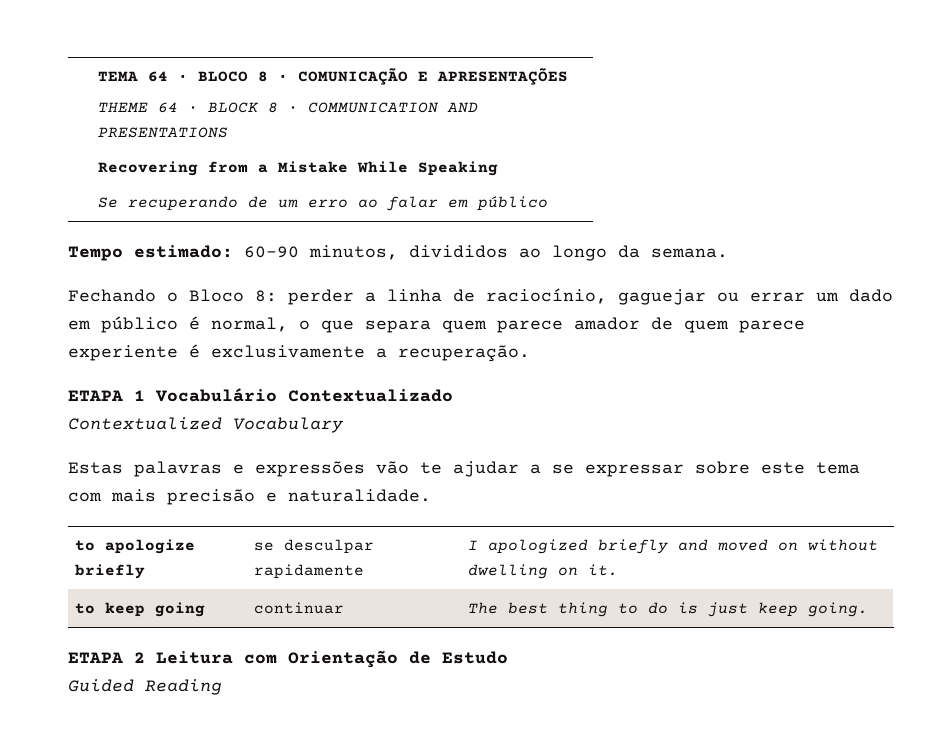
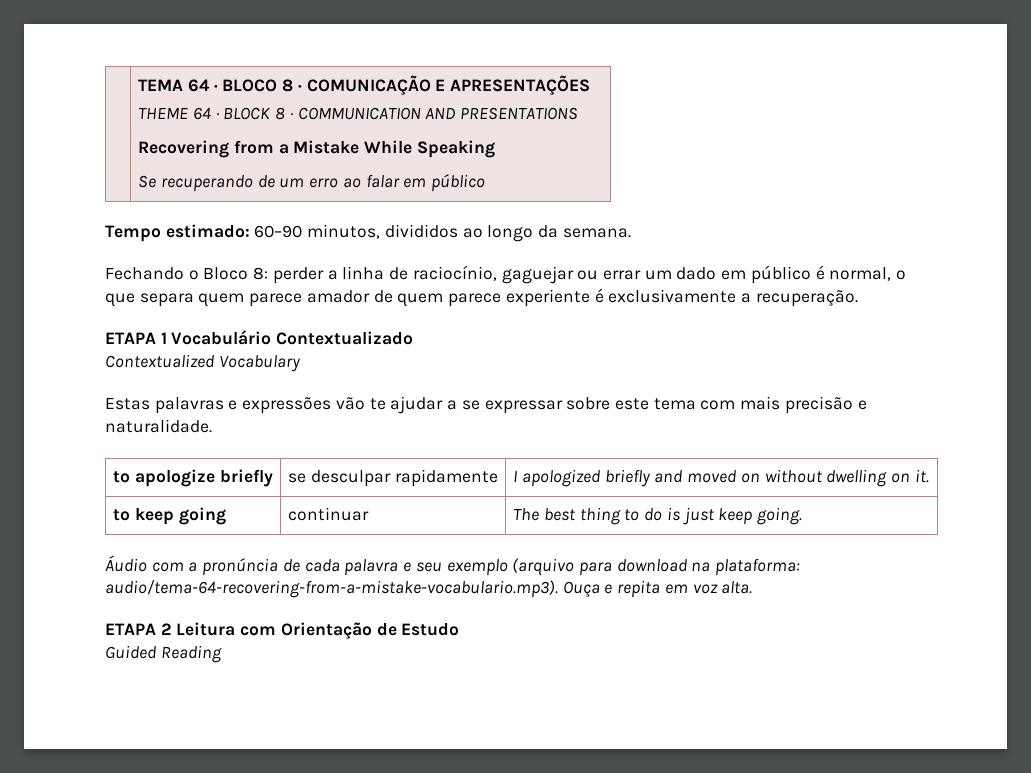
+ Áudio com a pronúncia de cada palavra e seu exemplo (arquivo para download na plataforma: audio/tema-64-recovering-from-a-mistake-vocabulario.mp3). Ouça e repita em voz alta.

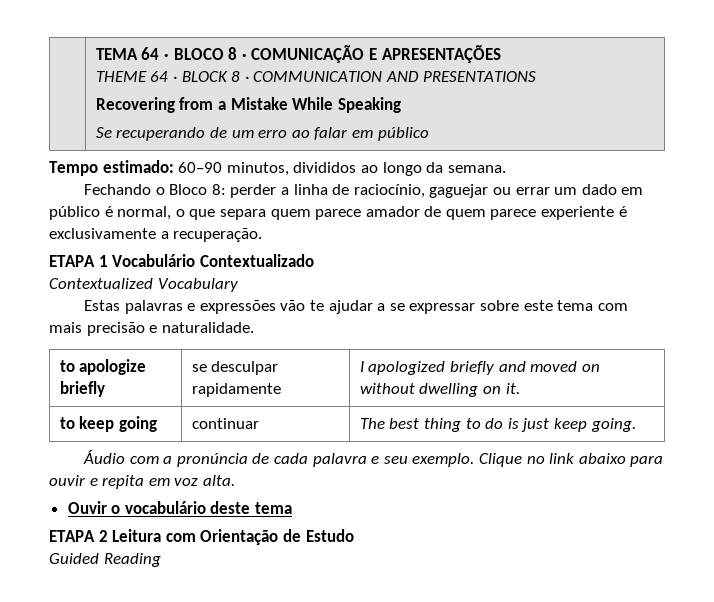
- Áudio com a pronúncia de cada palavra e seu exemplo (arquivo para download na plataforma: audio/tema-64-recovering-from-a-mistake-vocabulario.mp3). Ouça e repita em voz alta.
+ Áudio com a pronúncia de cada palavra e seu exemplo. Clique no link abaixo para ouvir e repita em voz alta.
+ Ouvir o vocabulário deste tema

